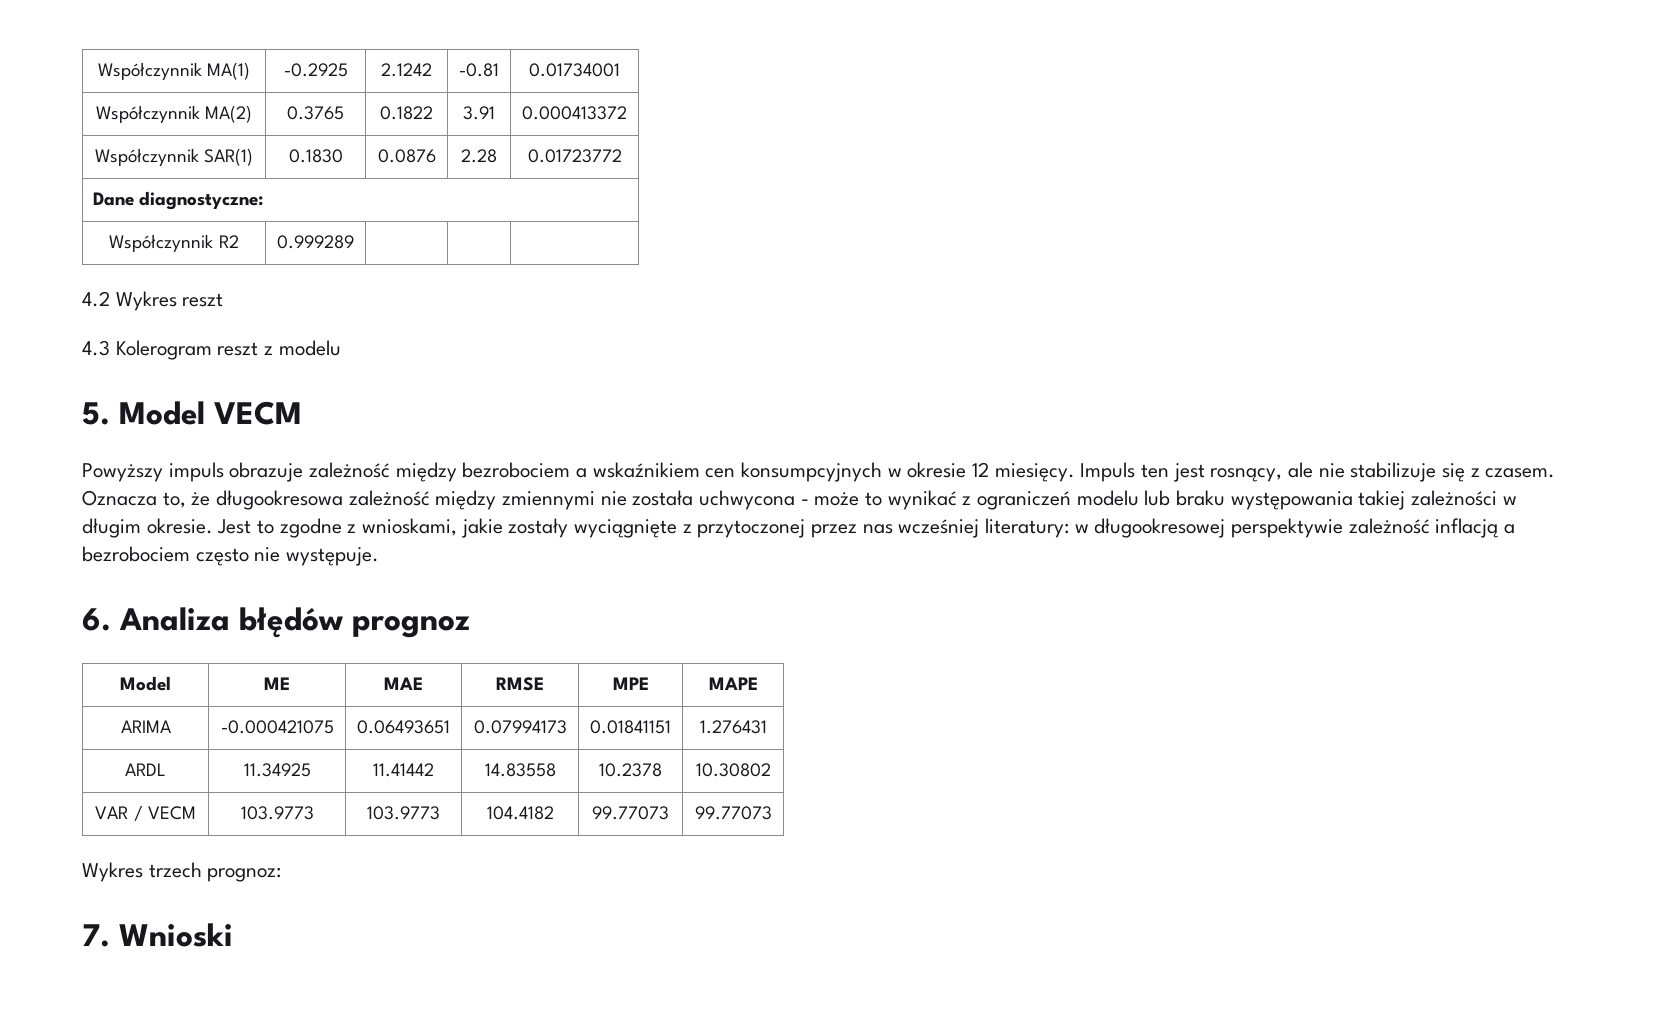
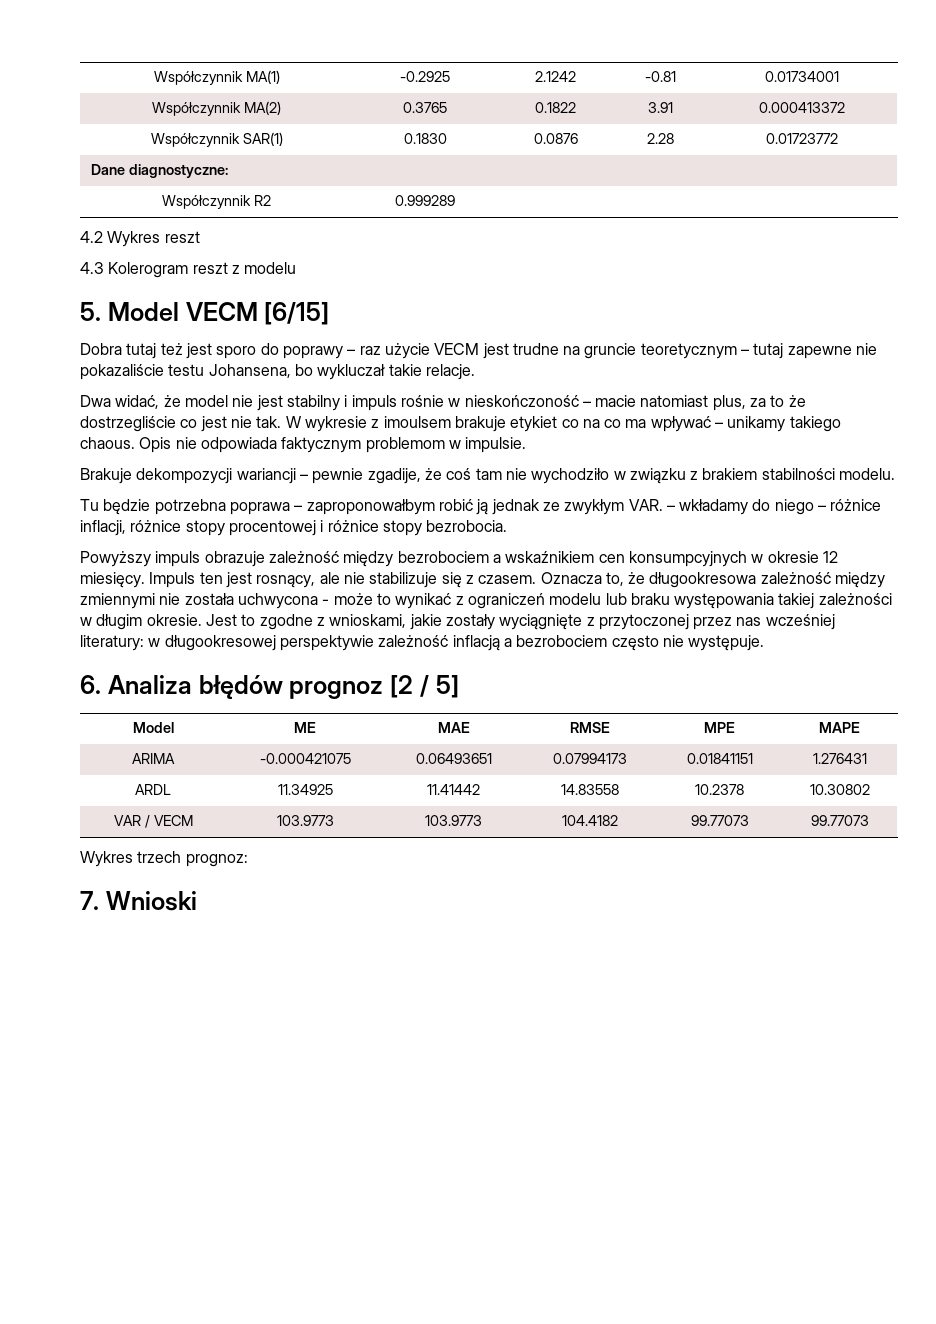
- 5. Model VECM
+ 5. Model VECM [6/15]
+ Dobra tutaj też jest sporo do poprawy – raz użycie VECM jest trudne na gruncie teoretycznym – tutaj zapewne nie pokazaliście testu Johansena, bo wykluczał takie relacje.
+ Dwa widać, że model nie jest stabilny i impuls rośnie w nieskończoność – macie natomiast plus, za to że dostrzegliście co jest nie tak. W wykresie z imoulsem brakuje etykiet co na co ma wpływać – unikamy takiego chaous. Opis nie odpowiada faktycznym problemom w impulsie.
+ Brakuje dekompozycji wariancji – pewnie zgadije, że coś tam nie wychodziło w związku z brakiem stabilności modelu.
+ Tu będzie potrzebna poprawa – zaproponowałbym robić ją jednak ze zwykłym VAR. – wkładamy do niego – różnice inflacji, różnice stopy procentowej i różnice stopy bezrobocia.
- 6. Analiza błędów prognoz
+ 6. Analiza błędów prognoz [2 / 5]

